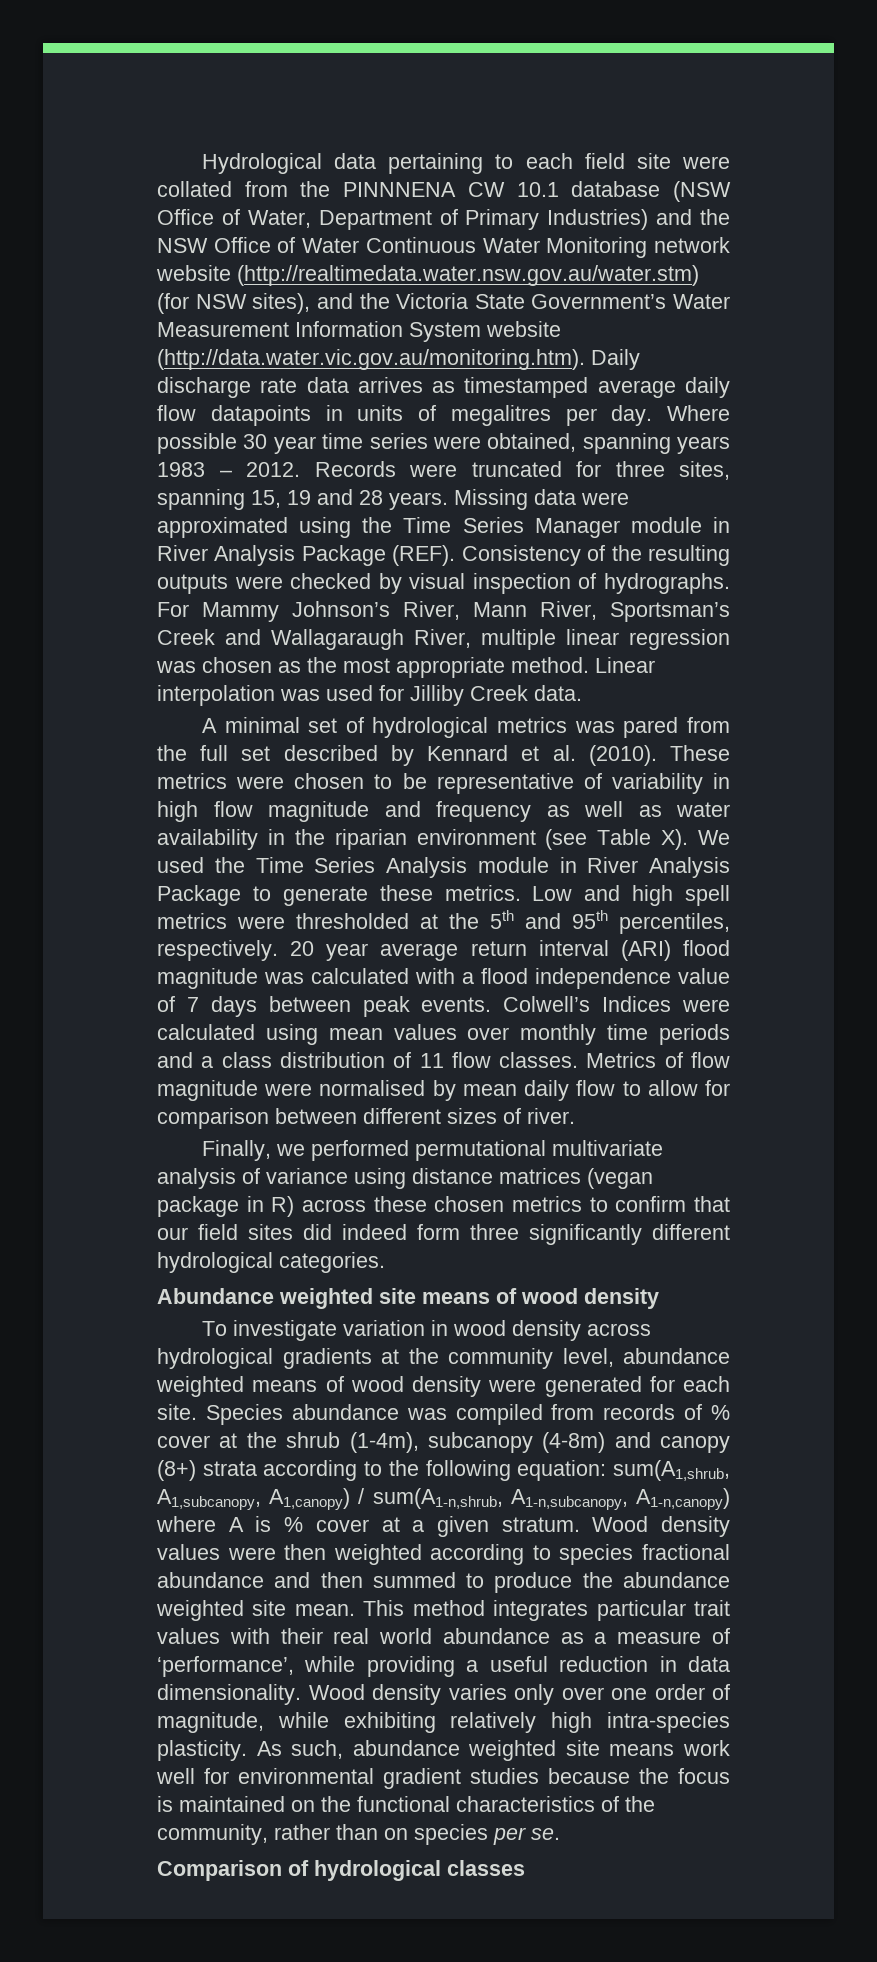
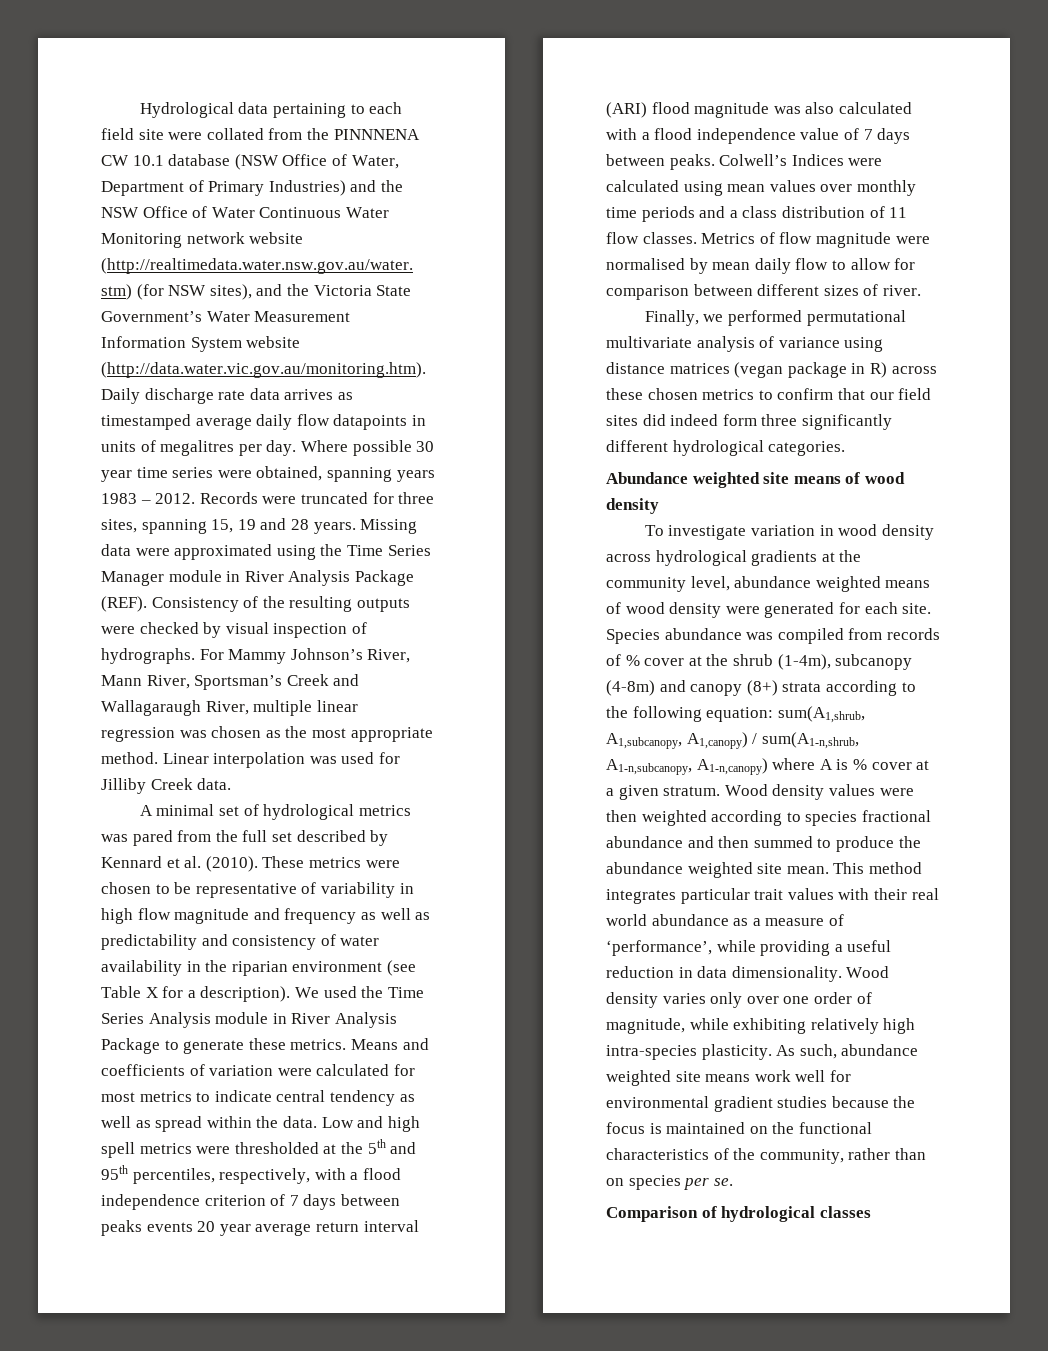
- These metrics were chosen to be representative of variability in high flow magnitude and frequency as well as water availability in the riparian environment (see Table X). We used the Time Series Analysis module in River Analysis Package to generate these metrics.
+ These metrics were chosen to be representative of variability in high flow magnitude and frequency as well as predictability and consistency of water availability in the riparian environment (see Table X for a description). We used the Time Series Analysis module in River Analysis Package to generate these metrics.
+ Means and coefficients of variation were calculated for most metrics to indicate central tendency as well as spread within the data.
- Low and high spell metrics were thresholded at the 5th and 95th percentiles, respectively. 20 year average return interval (ARI) flood magnitude was calculated with a flood independence value of 7 days between peak events.
+ Low and high spell metrics were thresholded at the 5th and 95th percentiles, respectively, with a flood independence criterion of 7 days between peaks events 20 year average return interval (ARI) flood magnitude was also calculated with a flood independence value of 7 days between peaks.

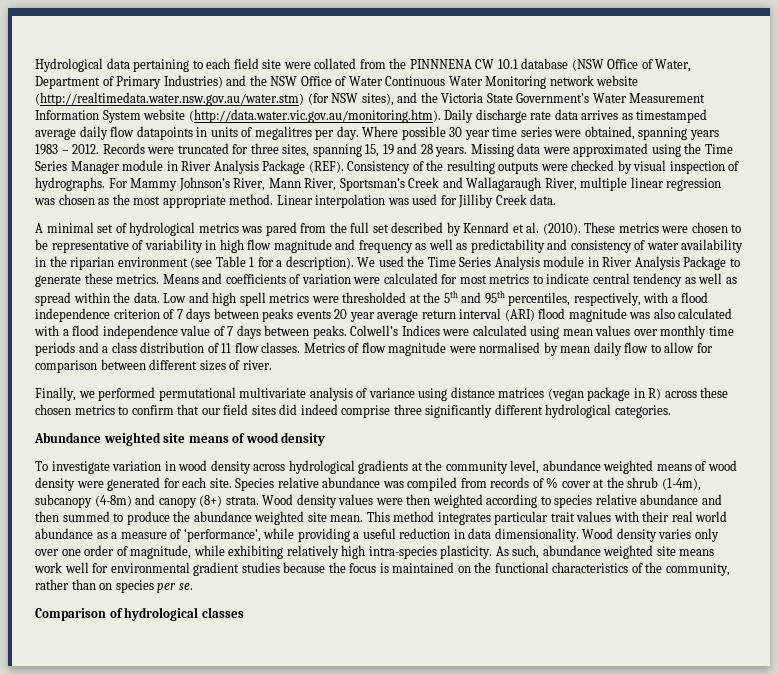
- These metrics were chosen to be representative of variability in high flow magnitude and frequency as well as predictability and consistency of water availability in the riparian environment (see Table X for a description).
+ These metrics were chosen to be representative of variability in high flow magnitude and frequency as well as predictability and consistency of water availability in the riparian environment (see Table 1 for a description).
- Finally, we performed permutational multivariate analysis of variance using distance matrices (vegan package in R) across these chosen metrics to confirm that our field sites did indeed form three significantly different hydrological categories.
+ Finally, we performed permutational multivariate analysis of variance using distance matrices (vegan package in R) across these chosen metrics to confirm that our field sites did indeed comprise three significantly different hydrological categories.
- Species abundance was compiled from records of % cover at the shrub (1-4m), subcanopy (4-8m) and canopy (8+) strata according to the following equation: sum(A1,shrub, A1,subcanopy, A1,canopy) / sum(A1-n,shrub, A1-n,subcanopy, A1-n,canopy) where A is % cover at a given stratum.
+ Species relative abundance was compiled from records of % cover at the shrub (1-4m), subcanopy (4-8m) and canopy (8+) strata.
- Wood density values were then weighted according to species fractional abundance and then summed to produce the abundance weighted site mean.
+ Wood density values were then weighted according to species relative abundance and then summed to produce the abundance weighted site mean.

